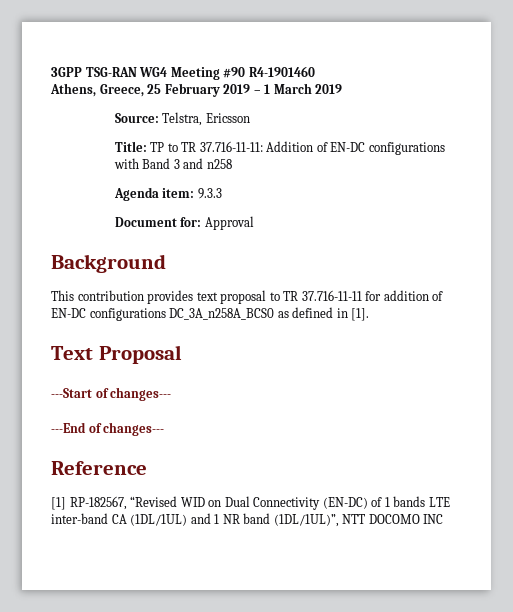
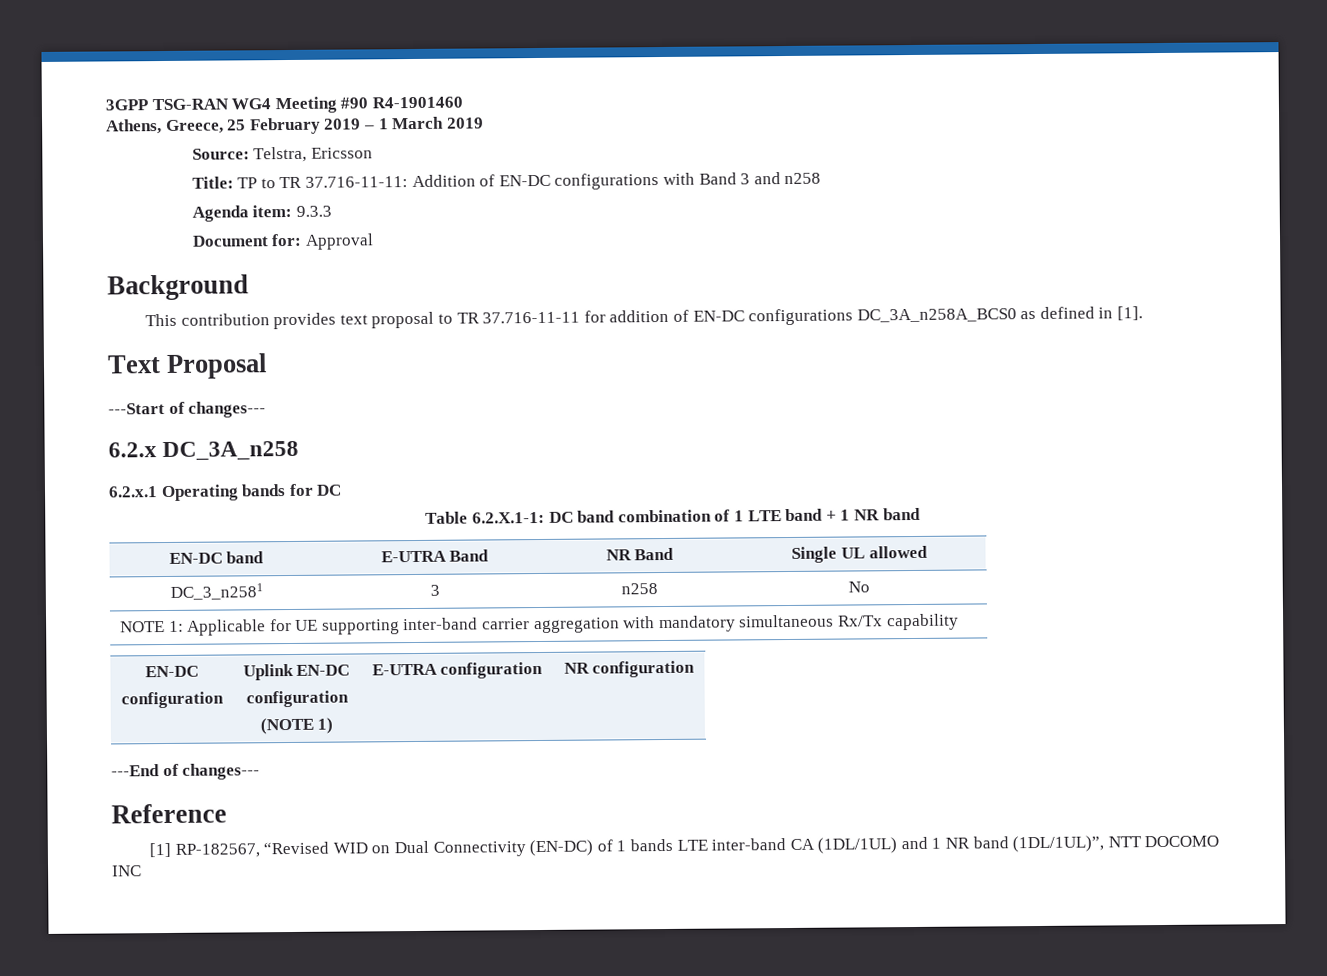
+ 6.2.x DC_3A_n258
+ 6.2.x.1 Operating bands for DC
+ Table 6.2.X.1-1: DC band combination of 1 LTE band + 1 NR band
+ EN-DC band | E-UTRA Band | NR Band | Single UL allowed
+ DC_3_n2581 | 3 | n258 | No
+ NOTE 1: Applicable for UE supporting inter-band carrier aggregation with mandatory simultaneous Rx/Tx capability
+ EN-DC
+ configuration | Uplink EN-DC
+ configuration
+ (NOTE 1) | E-UTRA configuration | NR configuration

